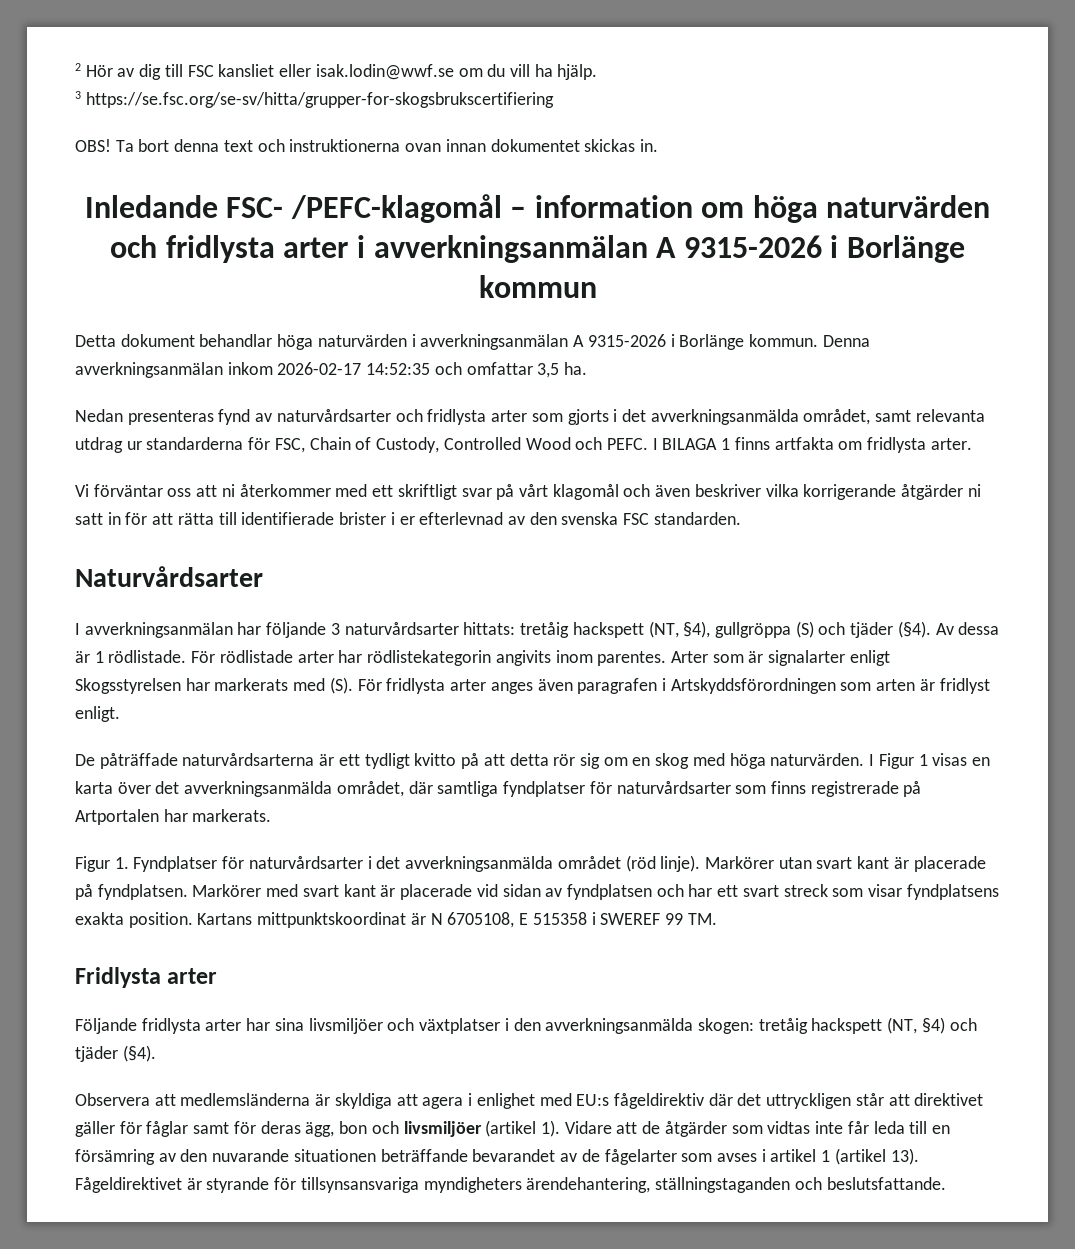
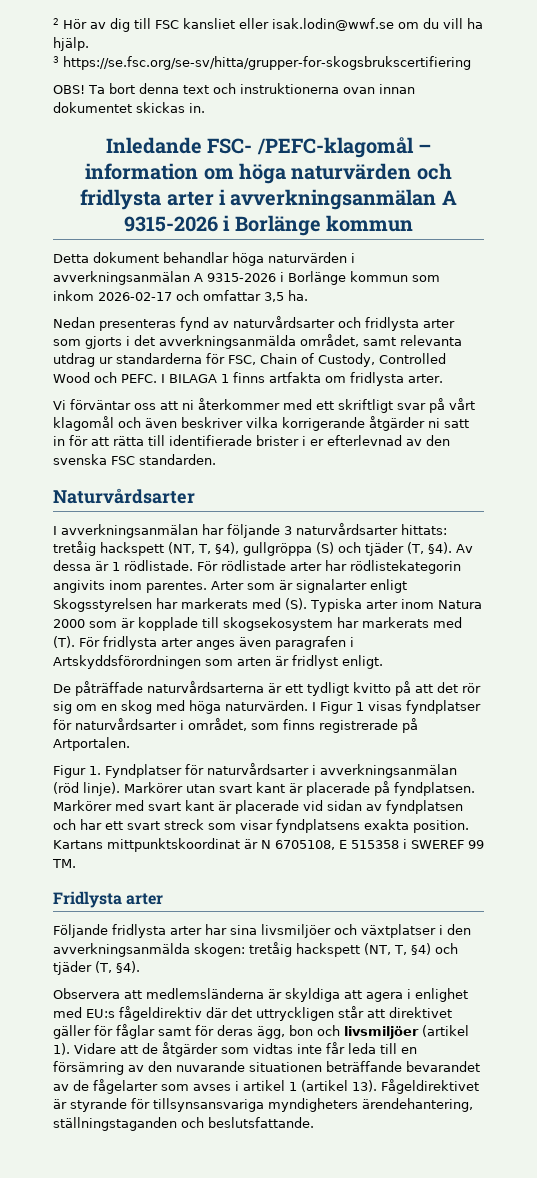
- Detta dokument behandlar höga naturvärden i avverkningsanmälan A 9315-2026 i Borlänge kommun. Denna avverkningsanmälan inkom 2026-02-17 14:52:35 och omfattar 3,5 ha.
+ Detta dokument behandlar höga naturvärden i avverkningsanmälan A 9315-2026 i Borlänge kommun som inkom 2026-02-17 och omfattar 3,5 ha.
- I avverkningsanmälan har följande 3 naturvårdsarter hittats: tretåig hackspett (NT, §4), gullgröppa (S) och tjäder (§4).
+ I avverkningsanmälan har följande 3 naturvårdsarter hittats: tretåig hackspett (NT, T, §4), gullgröppa (S) och tjäder (T, §4).
- Arter som är signalarter enligt Skogsstyrelsen har markerats med (S). För fridlysta arter anges även paragrafen i Artskyddsförordningen som arten är fridlyst enligt.
+ Arter som är signalarter enligt Skogsstyrelsen har markerats med (S). Typiska arter inom Natura 2000 som är kopplade till skogsekosystem har markerats med (T). För fridlysta arter anges även paragrafen i Artskyddsförordningen som arten är fridlyst enligt.
- De påträffade naturvårdsarterna är ett tydligt kvitto på att detta rör sig om en skog med höga naturvärden.
+ De påträffade naturvårdsarterna är ett tydligt kvitto på att det rör sig om en skog med höga naturvärden.
- I Figur 1 visas en karta över det avverkningsanmälda området, där samtliga fyndplatser för naturvårdsarter som finns registrerade på Artportalen har markerats.
+ I Figur 1 visas fyndplatser för naturvårdsarter i området, som finns registrerade på Artportalen.
- Figur 1. Fyndplatser för naturvårdsarter i det avverkningsanmälda området (röd linje).
+ Figur 1. Fyndplatser för naturvårdsarter i avverkningsanmälan (röd linje).
- Följande fridlysta arter har sina livsmiljöer och växtplatser i den avverkningsanmälda skogen: tretåig hackspett (NT, §4) och tjäder (§4).
+ Följande fridlysta arter har sina livsmiljöer och växtplatser i den avverkningsanmälda skogen: tretåig hackspett (NT, T, §4) och tjäder (T, §4).

